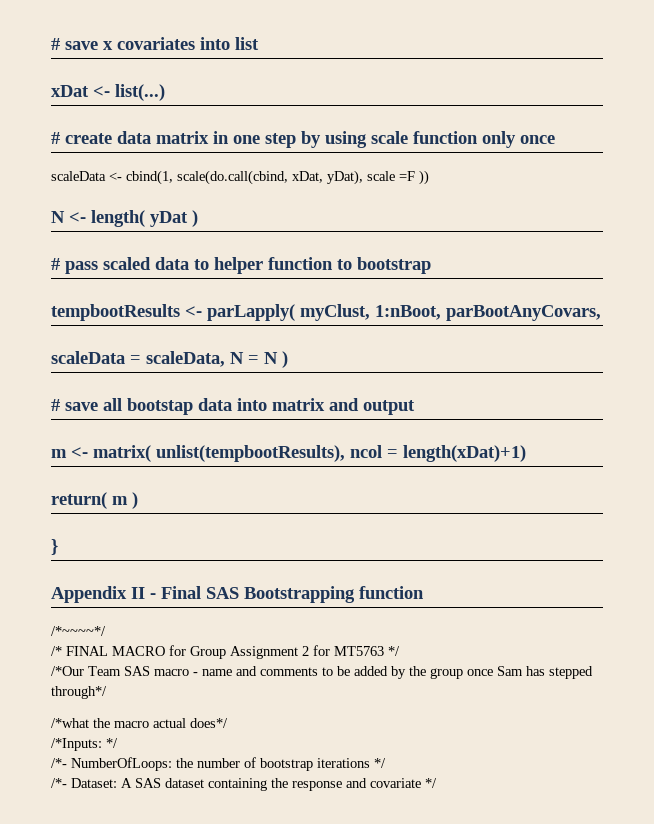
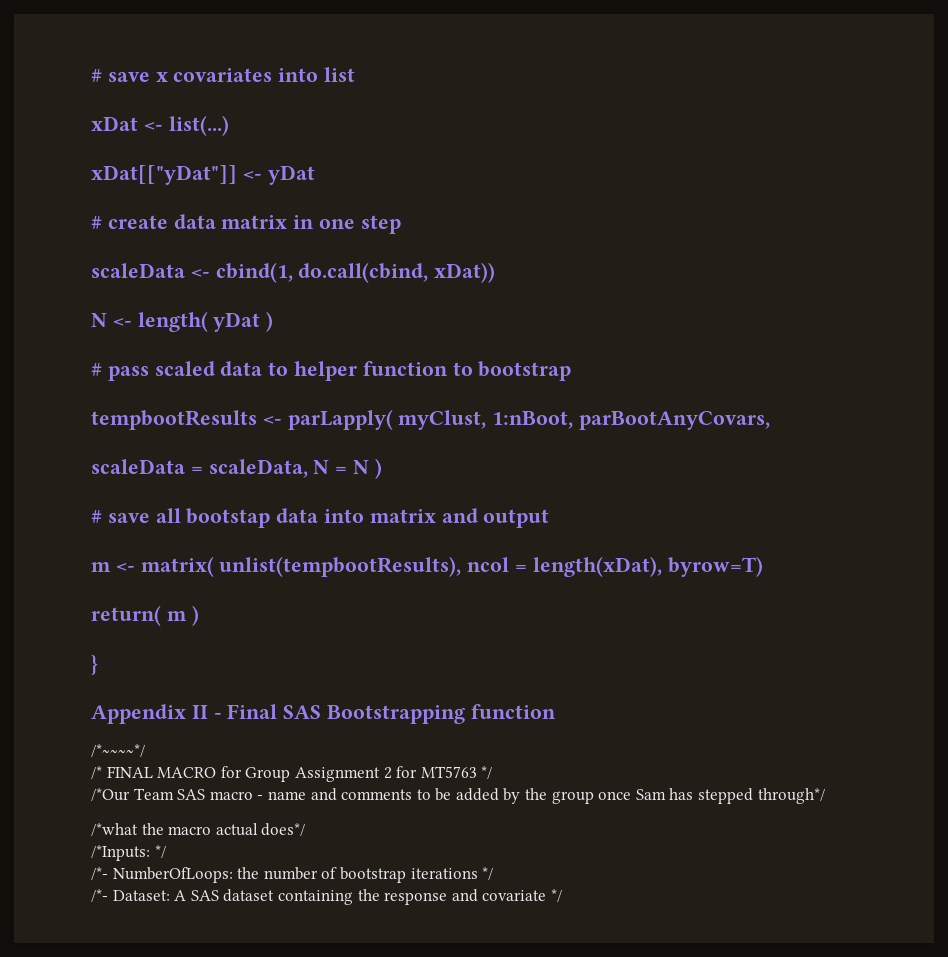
+ xDat[["yDat"]] <- yDat
- # create data matrix in one step by using scale function only once
- scaleData <- cbind(1, scale(do.call(cbind, xDat, yDat), scale =F ))
+ # create data matrix in one step
+ scaleData <- cbind(1, do.call(cbind, xDat))
- m <- matrix( unlist(tempbootResults), ncol = length(xDat)+1)
+ m <- matrix( unlist(tempbootResults), ncol = length(xDat), byrow=T)

